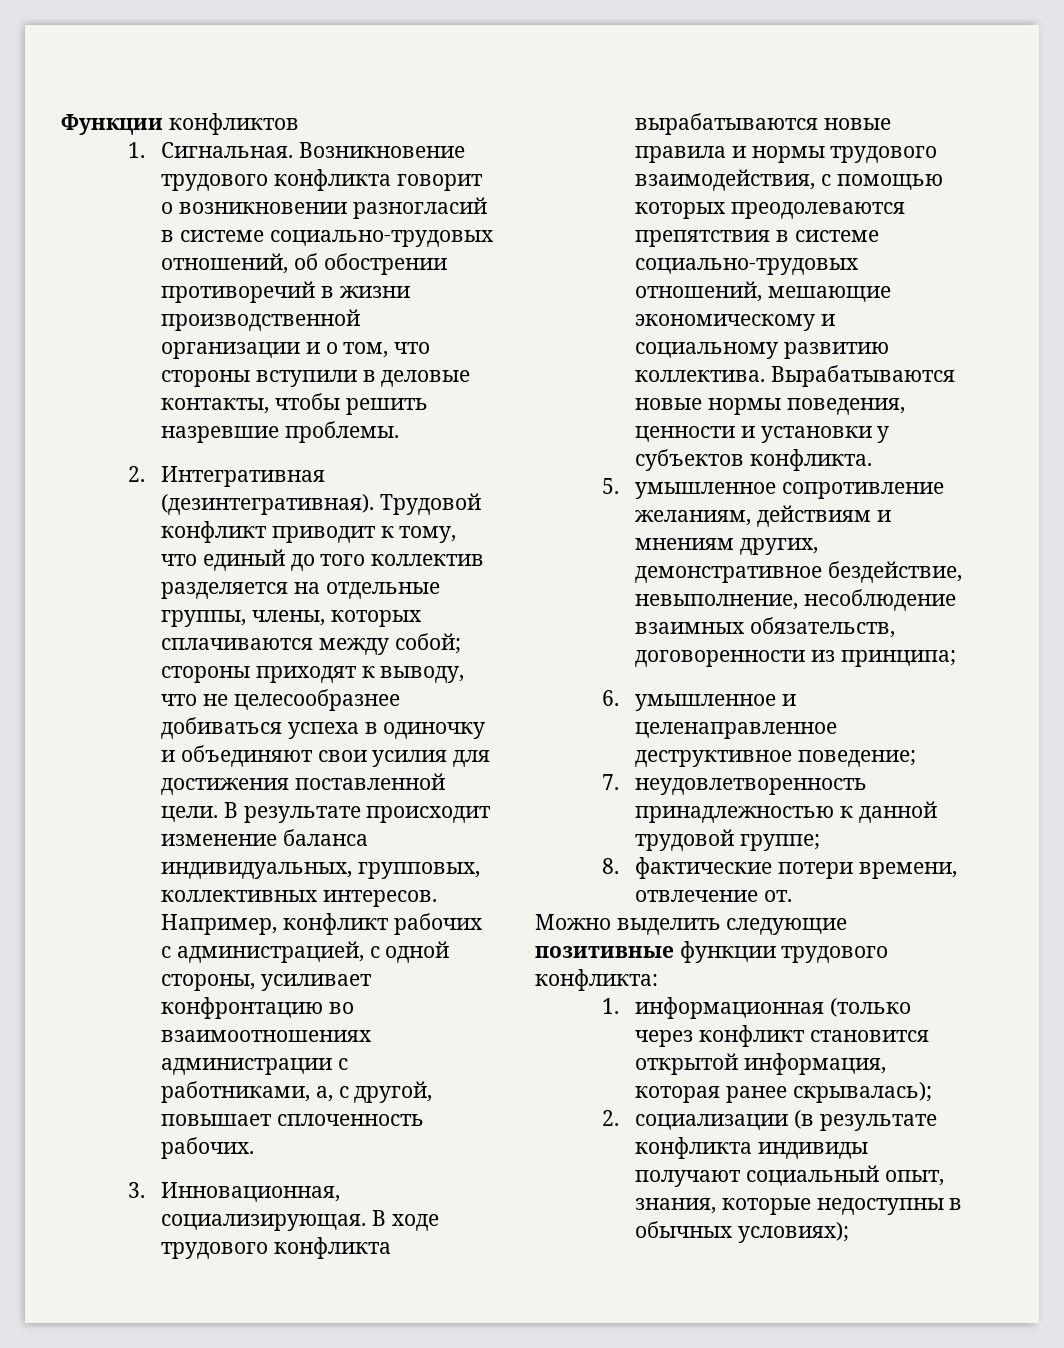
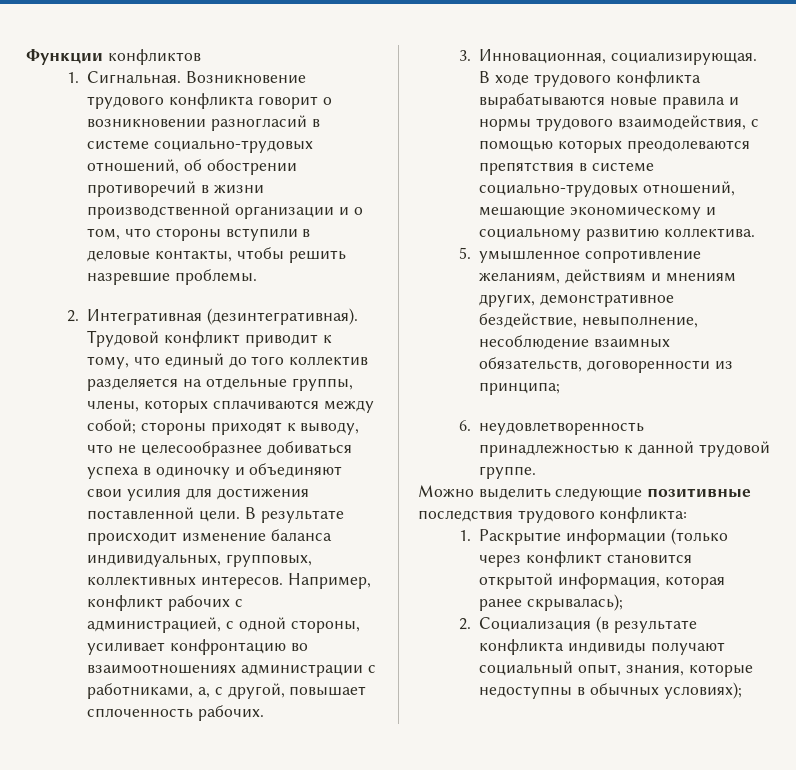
- Вырабатываются новые нормы поведения, ценности и установки у субъектов конфликта.
- 6. умышленное и целенаправленное деструктивное поведение;
- 7. неудовлетворенность принадлежностью к данной трудовой группе;
- 8. фактические потери времени, отвлечение от.
+ 6. неудовлетворенность принадлежностью к данной трудовой группе.
- Можно выделить следующие позитивные функции трудового конфликта:
+ Можно выделить следующие позитивные последствия трудового конфликта:
- 1. информационная (только через конфликт становится открытой информация, которая ранее скрывалась);
+ 1. Раскрытие информации (только через конфликт становится открытой информация, которая ранее скрывалась);
- 2. социализации (в результате конфликта индивиды получают социальный опыт, знания, которые недоступны в обычных условиях);
+ 2. Социализация (в результате конфликта индивиды получают социальный опыт, знания, которые недоступны в обычных условиях);

